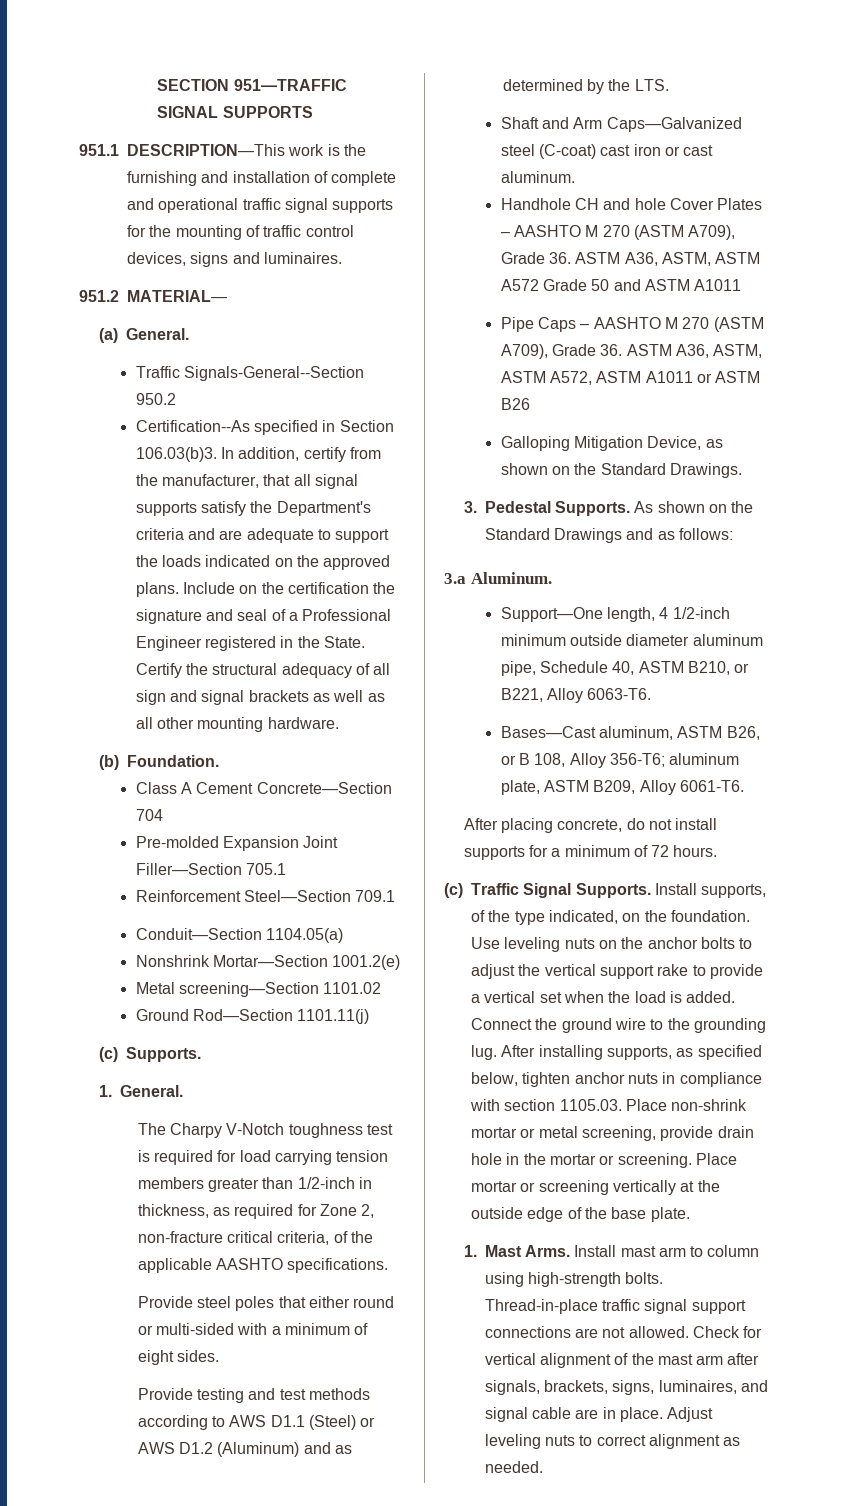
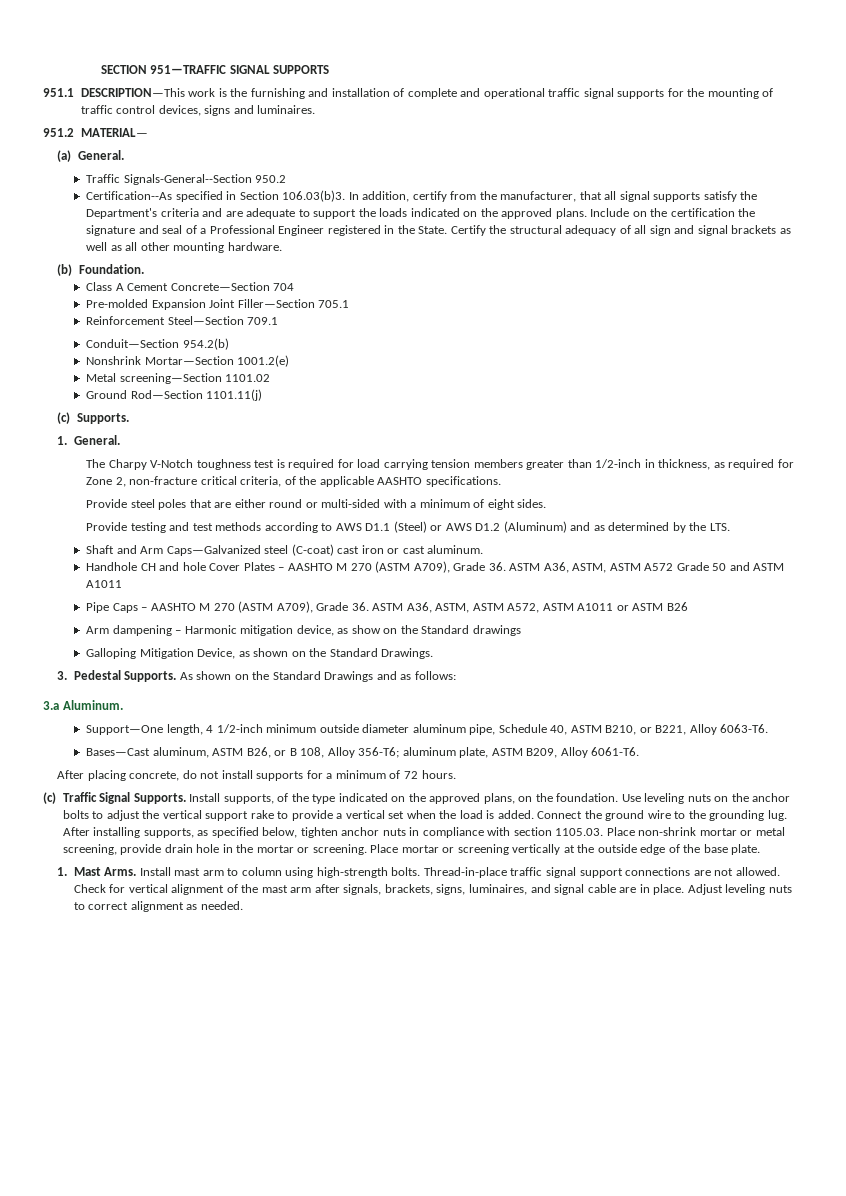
- Conduit—Section 1104.05(a)
+ Conduit—Section 954.2(b)
- Provide steel poles that either round or multi-sided with a minimum of eight sides.
+ Provide steel poles that are either round or multi-sided with a minimum of eight sides.
+ Arm dampening – Harmonic mitigation device, as show on the Standard drawings
- Install supports, of the type indicated, on the foundation.
+ Install supports, of the type indicated on the approved plans, on the foundation.

